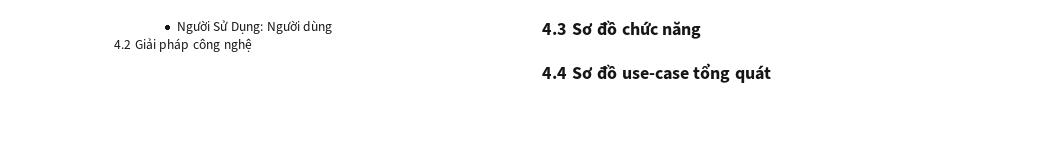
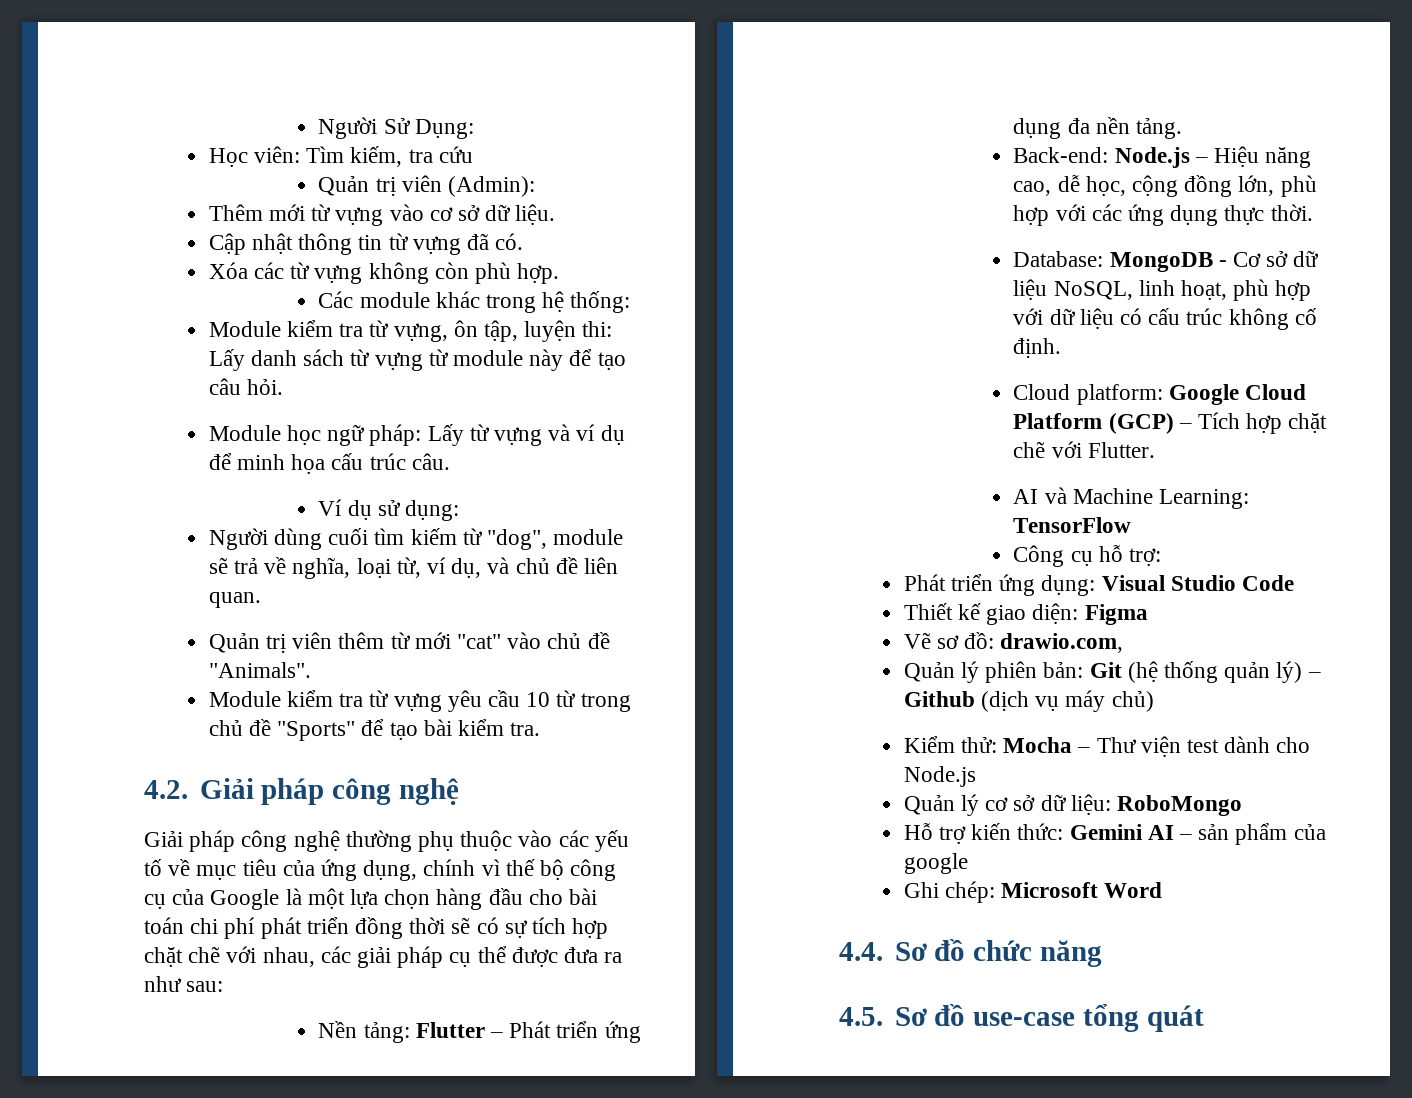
- Người Sử Dụng: Người dùng
- 4.2 Giải pháp công nghệ
- 4.3 Sơ đồ chức năng
+ Người Sử Dụng:
+ Học viên: Tìm kiếm, tra cứu
+ Quản trị viên (Admin):
+ Thêm mới từ vựng vào cơ sở dữ liệu.
+ Cập nhật thông tin từ vựng đã có.
+ Xóa các từ vựng không còn phù hợp.
+ Các module khác trong hệ thống:
+ Module kiểm tra từ vựng, ôn tập, luyện thi: Lấy danh sách từ vựng từ module này để tạo câu hỏi.
+ Module học ngữ pháp: Lấy từ vựng và ví dụ để minh họa cấu trúc câu.
+ Ví dụ sử dụng:
+ Người dùng cuối tìm kiếm từ "dog", module sẽ trả về nghĩa, loại từ, ví dụ, và chủ đề liên quan.
+ Quản trị viên thêm từ mới "cat" vào chủ đề "Animals".
+ Module kiểm tra từ vựng yêu cầu 10 từ trong chủ đề "Sports" để tạo bài kiểm tra.
+ 4.2. Giải pháp công nghệ
+ Giải pháp công nghệ thường phụ thuộc vào các yếu tố về mục tiêu của ứng dụng, chính vì thế bộ công cụ của Google là một lựa chọn hàng đầu cho bài toán chi phí phát triển đồng thời sẽ có sự tích hợp chặt chẽ với nhau, các giải pháp cụ thể được đưa ra như sau:
+ Nền tảng: Flutter – Phát triển ứng dụng đa nền tảng.
+ Back-end: Node.js – Hiệu năng cao, dễ học, cộng đồng lớn, phù hợp với các ứng dụng thực thời.
+ Database: MongoDB - Cơ sở dữ liệu NoSQL, linh hoạt, phù hợp với dữ liệu có cấu trúc không cố định.
+ Cloud platform: Google Cloud Platform (GCP) – Tích hợp chặt chẽ với Flutter.
+ AI và Machine Learning: TensorFlow
+ Công cụ hỗ trợ:
+ Phát triển ứng dụng: Visual Studio Code
+ Thiết kế giao diện: Figma
+ Vẽ sơ đồ: drawio.com,
+ Quản lý phiên bản: Git (hệ thống quản lý) – Github (dịch vụ máy chủ)
+ Kiểm thử: Mocha – Thư viện test dành cho Node.js
+ Quản lý cơ sở dữ liệu: RoboMongo
+ Hỗ trợ kiến thức: Gemini AI – sản phẩm của google
+ Ghi chép: Microsoft Word
+ 4.4. Sơ đồ chức năng
- 4.4 Sơ đồ use-case tổng quát
+ 4.5. Sơ đồ use-case tổng quát

